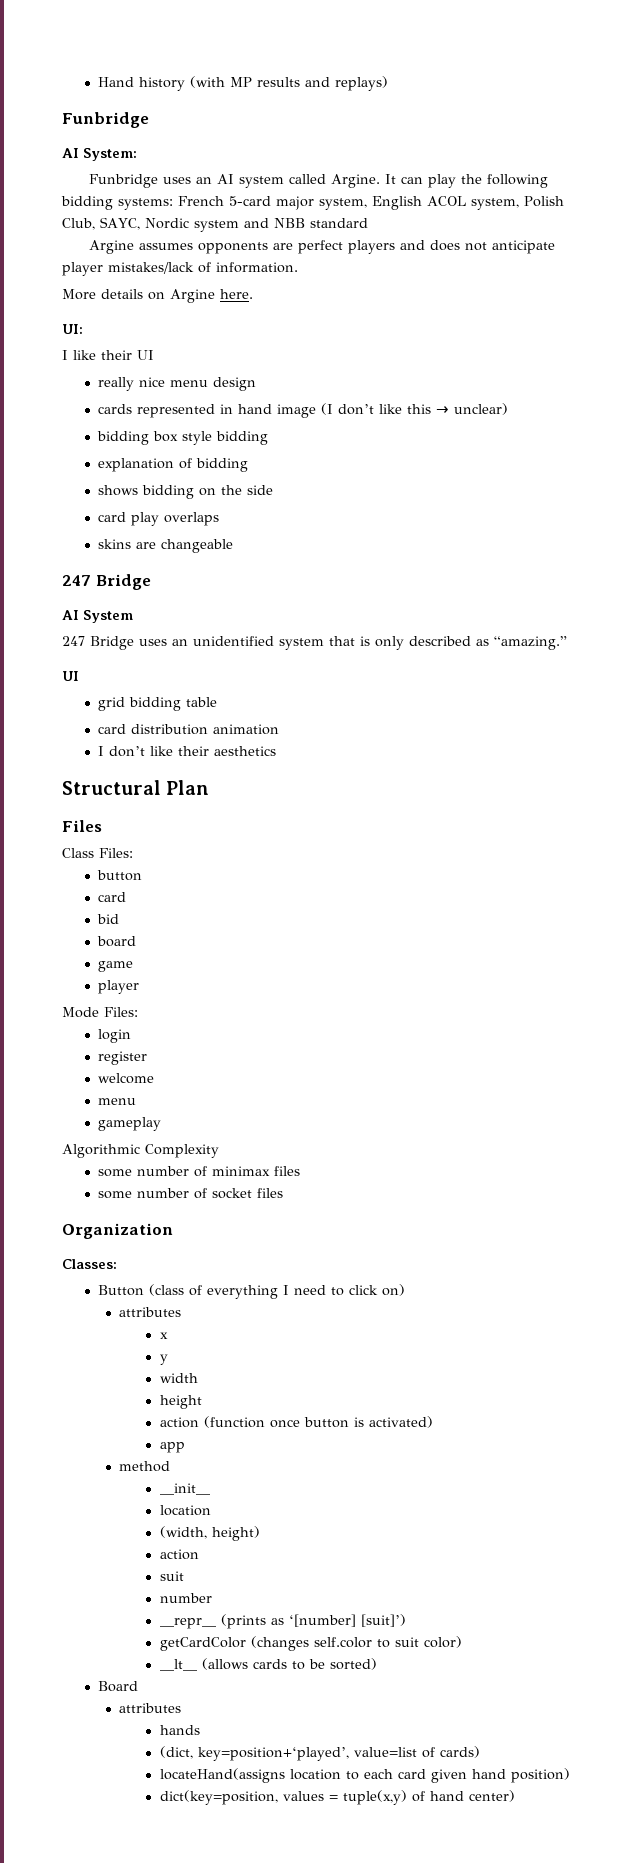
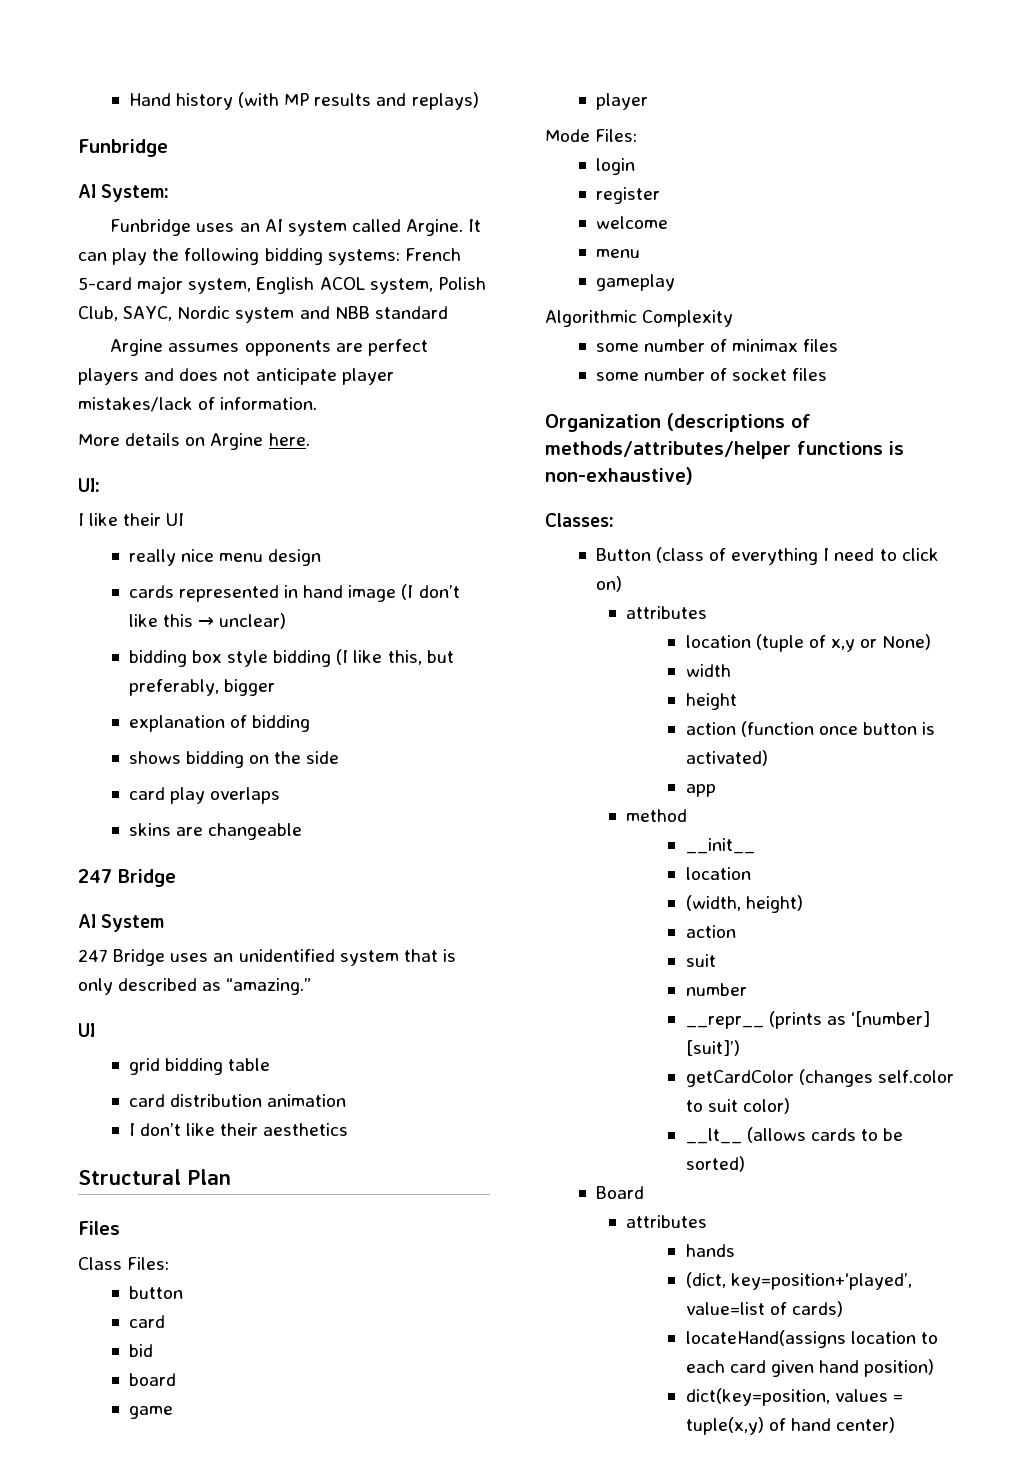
- bidding box style bidding
+ bidding box style bidding (I like this, but preferably, bigger
- Organization
+ Organization (descriptions of methods/attributes/helper functions is non-exhaustive)
- x
- y
+ location (tuple of x,y or None)

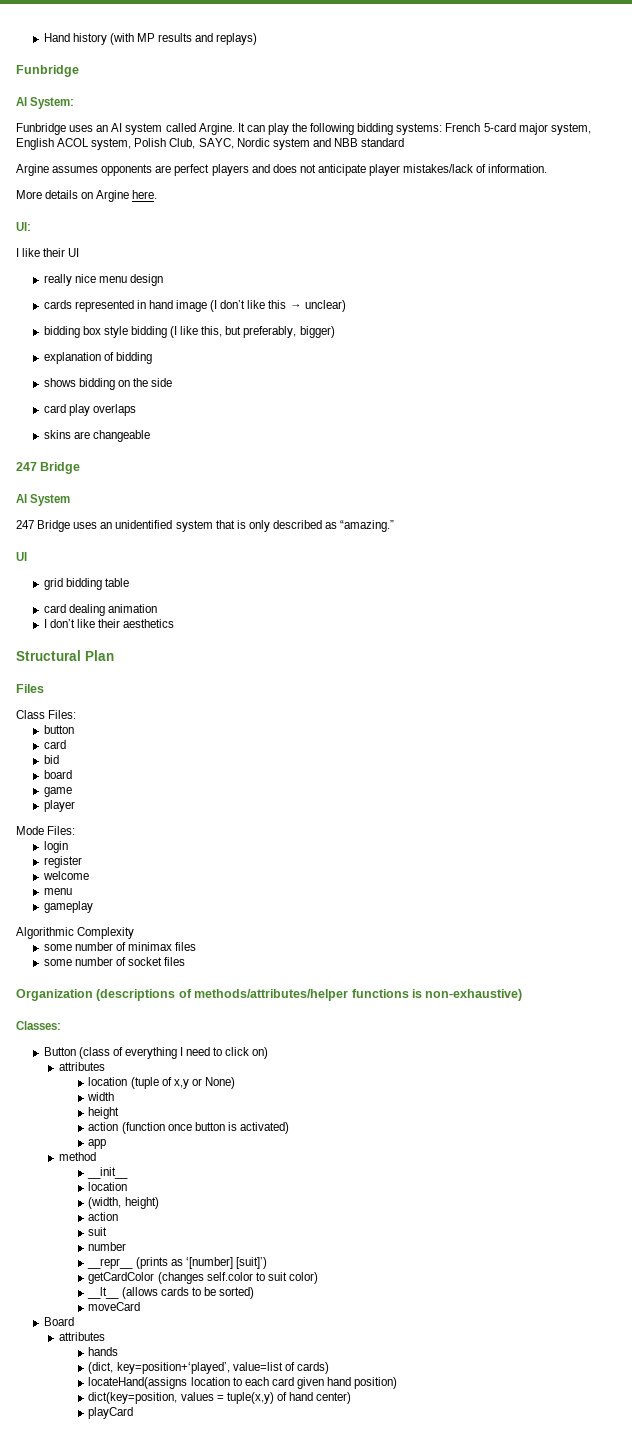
- bidding box style bidding (I like this, but preferably, bigger
+ bidding box style bidding (I like this, but preferably, bigger)
- card distribution animation
+ card dealing animation
+ moveCard
+ playCard

